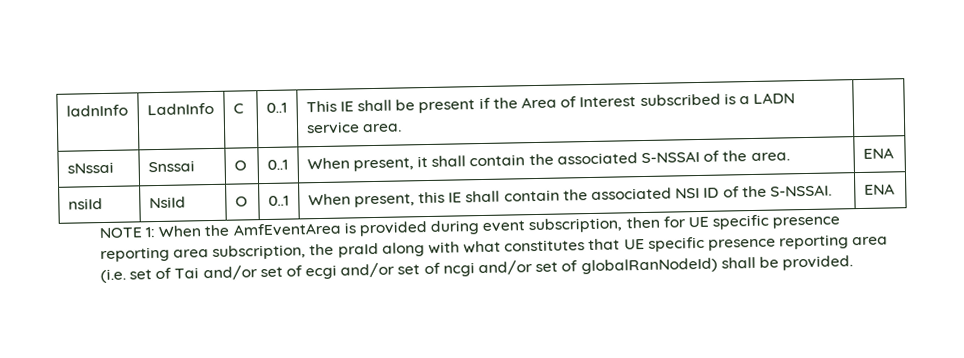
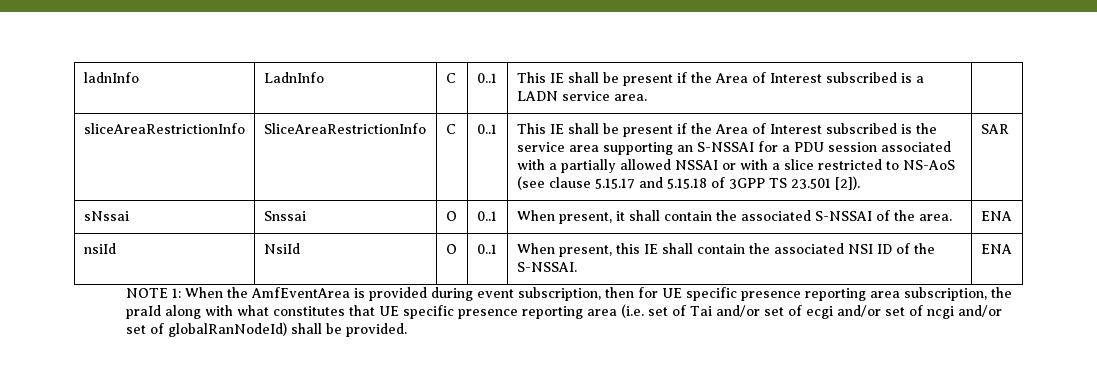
+ sliceAreaRestrictionInfo | SliceAreaRestrictionInfo | C | 0..1 | This IE shall be present if the Area of Interest subscribed is the service area supporting an S-NSSAI for a PDU session associated with a partially allowed NSSAI or with a slice restricted to NS-AoS (see clause 5.15.17 and 5.15.18 of 3GPP TS 23.501 [2]). | SAR

